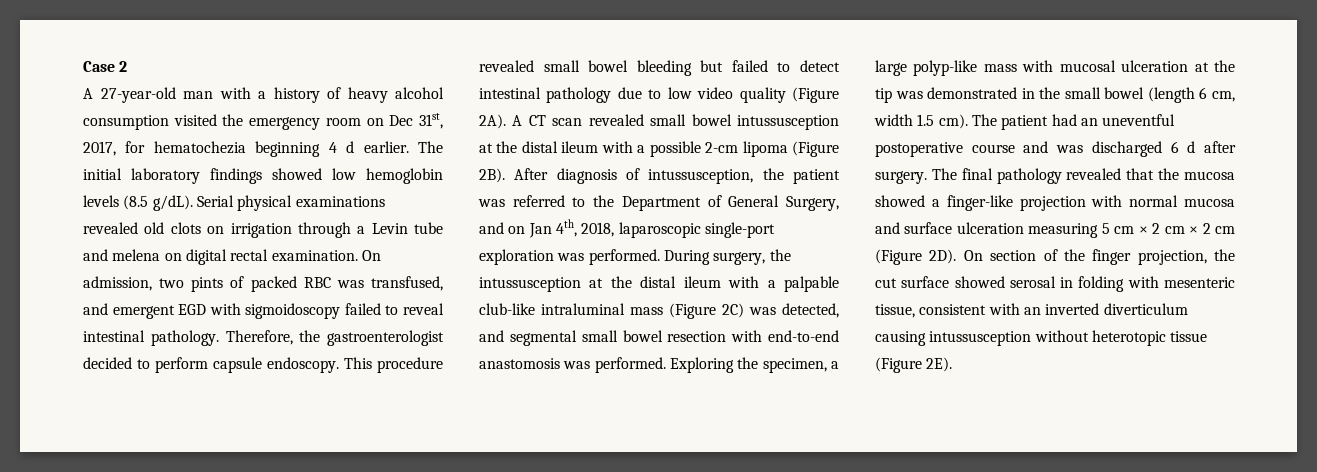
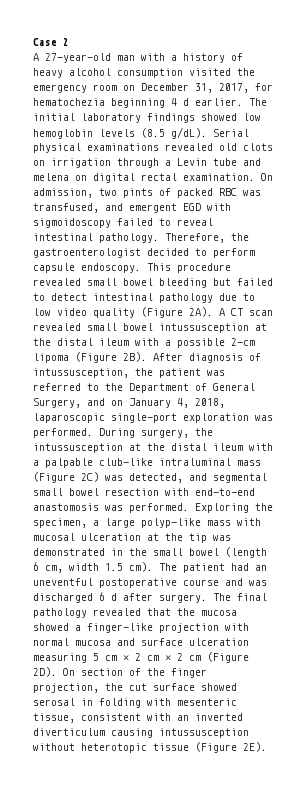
- A 27-year-old man with a history of heavy alcohol consumption visited the emergency room on Dec 31st, 2017, for hematochezia beginning 4 d earlier.
+ A 27-year-old man with a history of heavy alcohol consumption visited the emergency room on December 31, 2017, for hematochezia beginning 4 d earlier.
- After diagnosis of intussusception, the patient was referred to the Department of General Surgery, and on Jan 4th, 2018, laparoscopic single-port exploration was performed.
+ After diagnosis of intussusception, the patient was referred to the Department of General Surgery, and on January 4, 2018, laparoscopic single-port exploration was performed.

